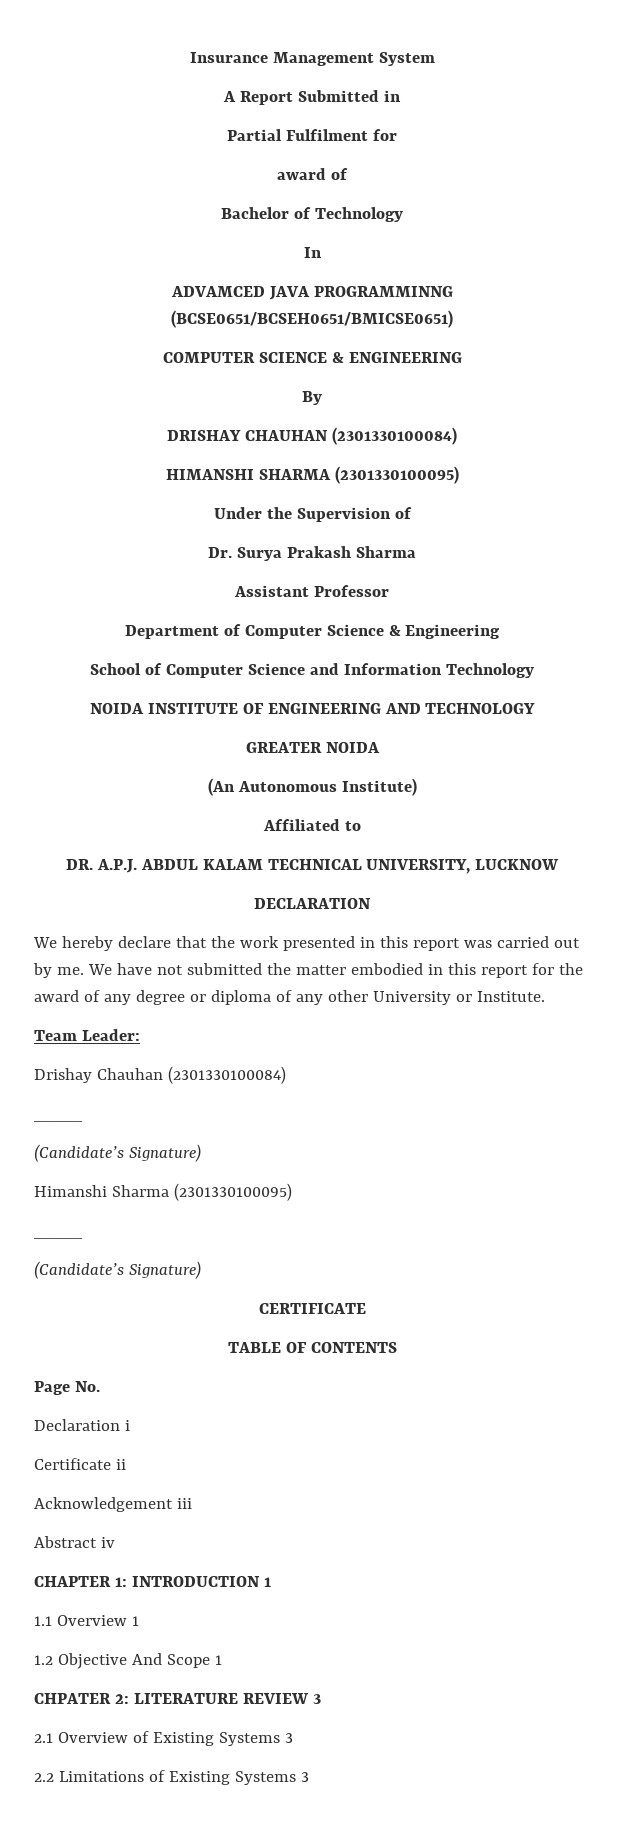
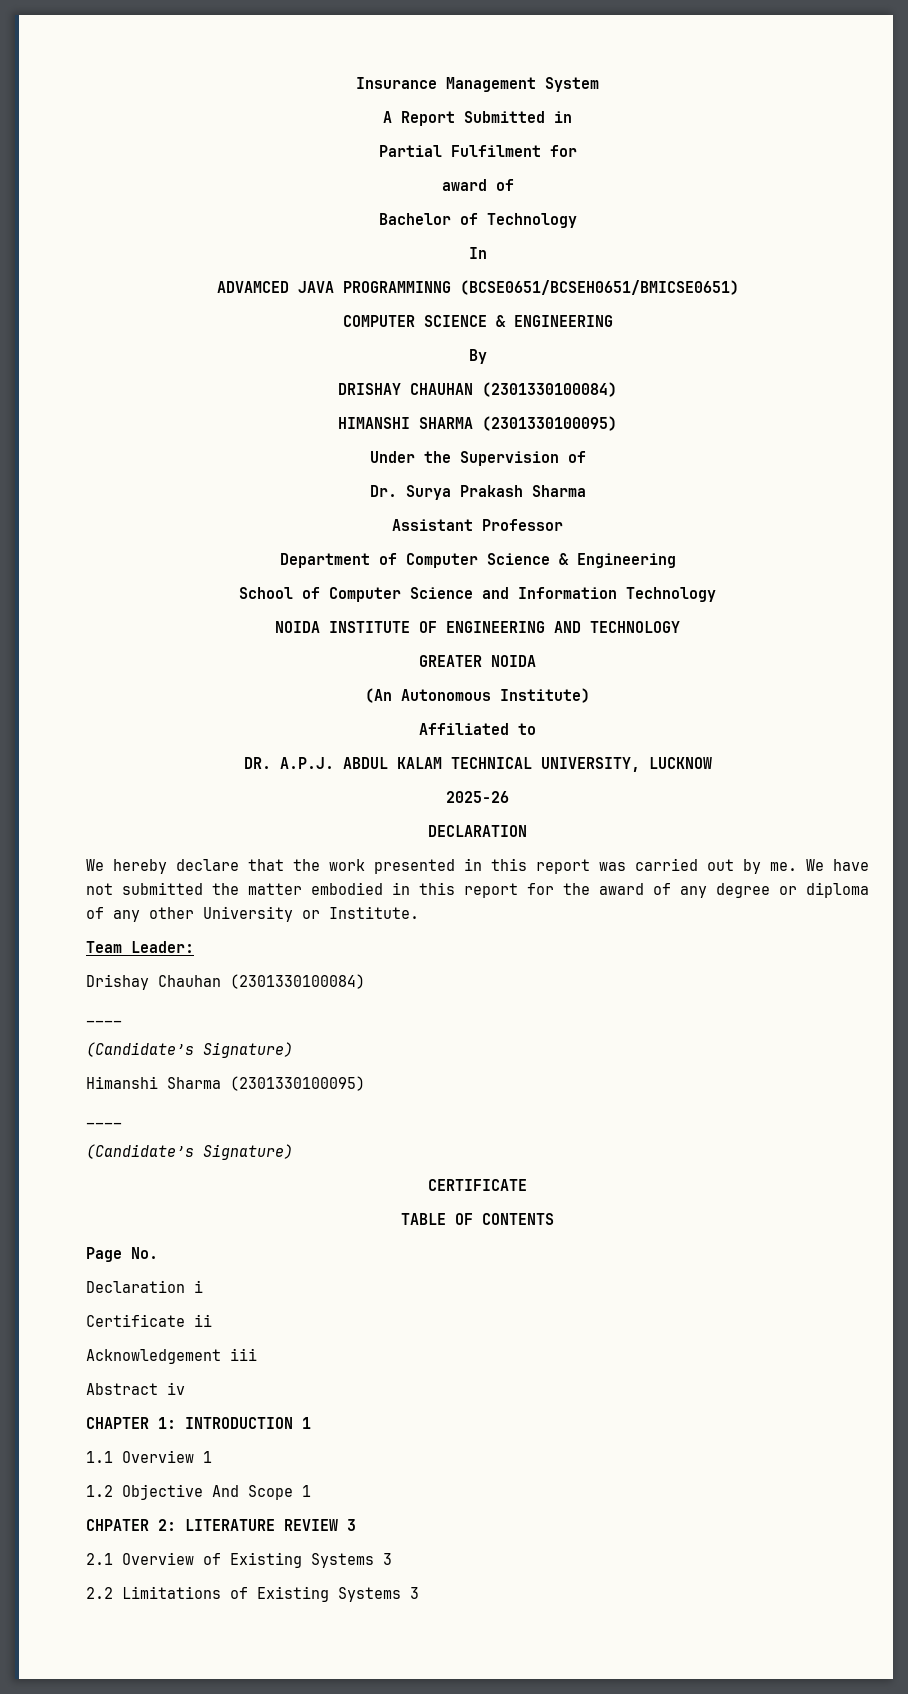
+ 2025-26

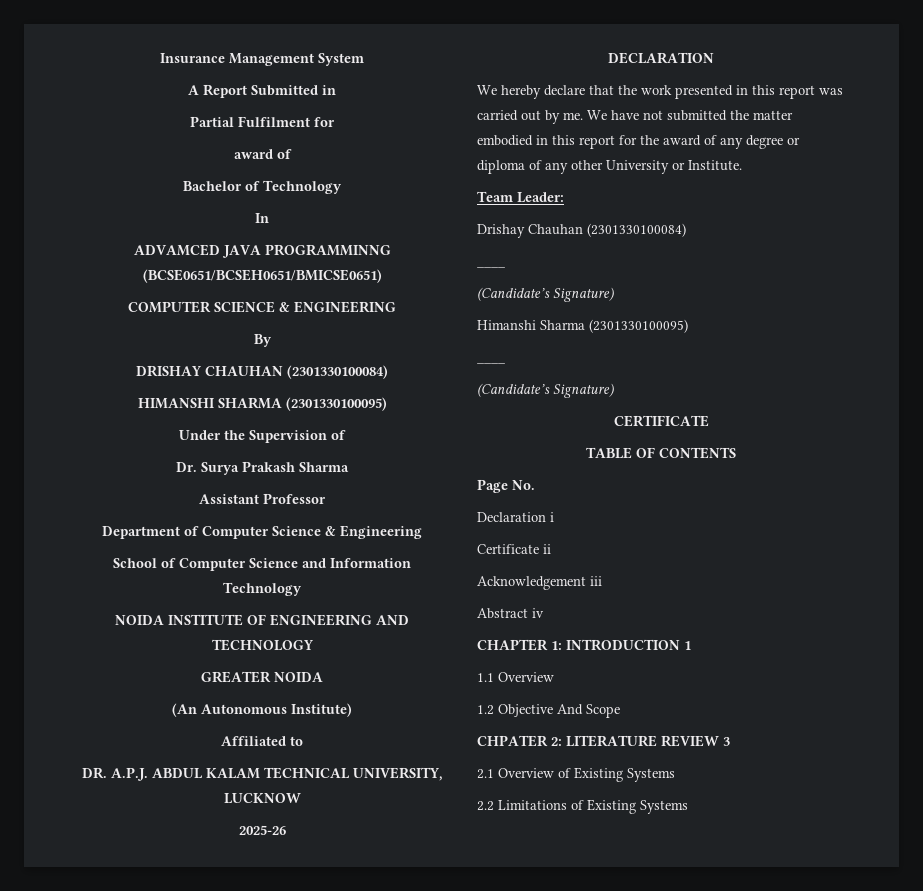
- 1.1 Overview 1
+ 1.1 Overview
- 1.2 Objective And Scope 1
+ 1.2 Objective And Scope
- 2.1 Overview of Existing Systems 3
+ 2.1 Overview of Existing Systems
- 2.2 Limitations of Existing Systems 3
+ 2.2 Limitations of Existing Systems

